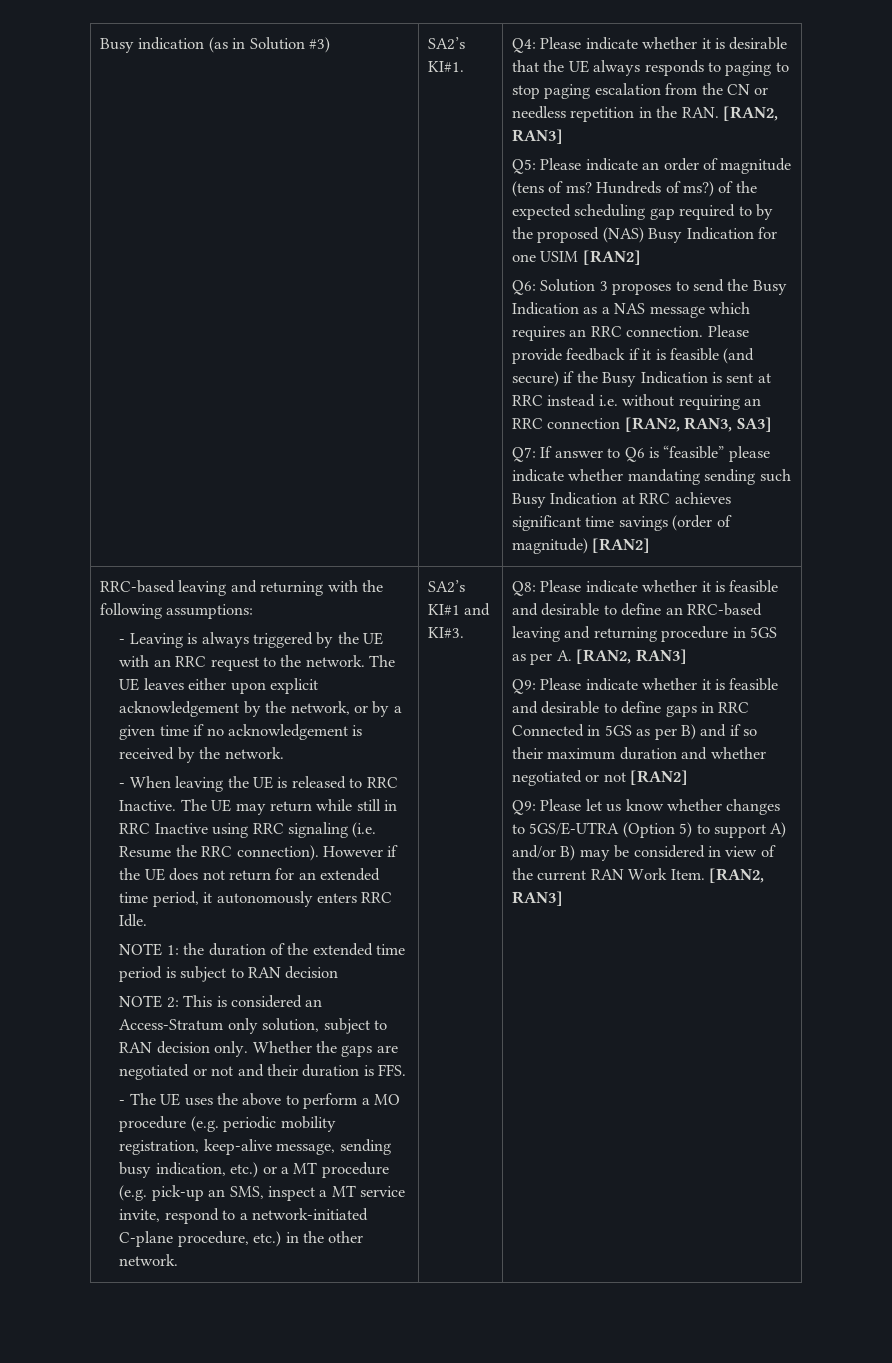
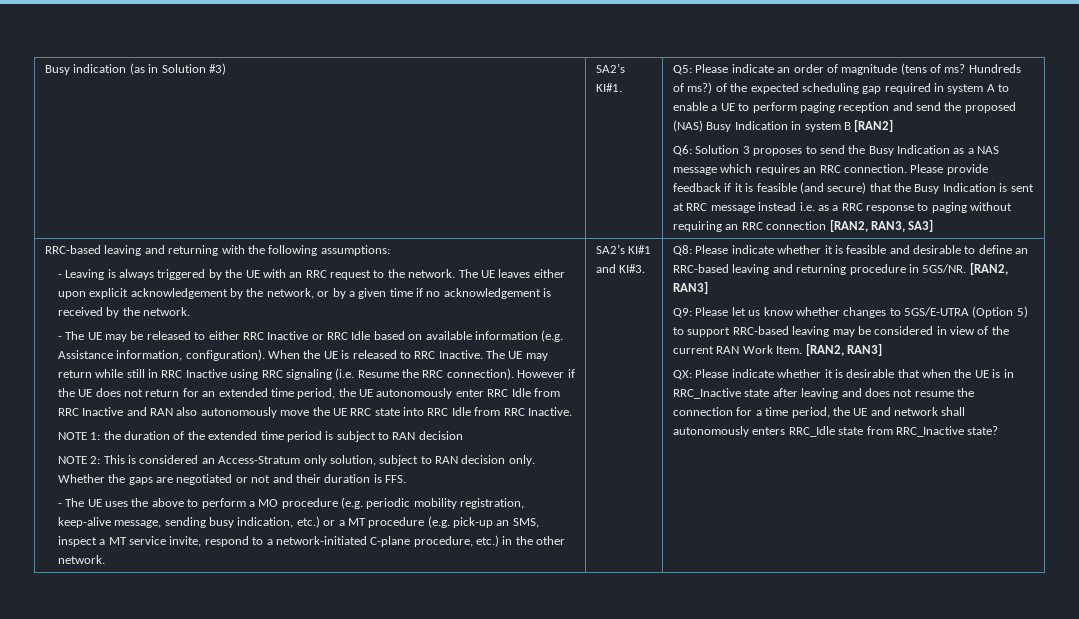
- Q4: Please indicate whether it is desirable that the UE always responds to paging to stop paging escalation from the CN or needless repetition in the RAN. [RAN2, RAN3]
- Hundreds of ms?) of the expected scheduling gap required to by the proposed (NAS) Busy Indication for one USIM [RAN2]
+ Hundreds of ms?) of the expected scheduling gap required in system A to enable a UE to perform paging reception and send the proposed (NAS) Busy Indication in system B [RAN2]
- Please provide feedback if it is feasible (and secure) if the Busy Indication is sent at RRC instead i.e. without requiring an RRC connection [RAN2, RAN3, SA3]
+ Please provide feedback if it is feasible (and secure) that the Busy Indication is sent at RRC message instead i.e. as a RRC response to paging without requiring an RRC connection [RAN2, RAN3, SA3]
- Q7: If answer to Q6 is “feasible” please indicate whether mandating sending such Busy Indication at RRC achieves significant time savings (order of magnitude) [RAN2]
- - When leaving the UE is released to RRC Inactive.
+ - The UE may be released to either RRC Inactive or RRC Idle based on available information (e.g. Assistance information, configuration). When the UE is released to RRC Inactive.
- However if the UE does not return for an extended time period, it autonomously enters RRC Idle.
+ However if the UE does not return for an extended time period, the UE autonomously enter RRC Idle from RRC Inactive and RAN also autonomously move the UE RRC state into RRC Idle from RRC Inactive.
- Q8: Please indicate whether it is feasible and desirable to define an RRC-based leaving and returning procedure in 5GS as per A. [RAN2, RAN3]
- Q9: Please indicate whether it is feasible and desirable to define gaps in RRC Connected in 5GS as per B) and if so their maximum duration and whether negotiated or not [RAN2]
+ Q8: Please indicate whether it is feasible and desirable to define an RRC-based leaving and returning procedure in 5GS/NR. [RAN2, RAN3]
- Q9: Please let us know whether changes to 5GS/E-UTRA (Option 5) to support A) and/or B) may be considered in view of the current RAN Work Item.
+ Q9: Please let us know whether changes to 5GS/E-UTRA (Option 5) to support RRC-based leaving may be considered in view of the current RAN Work Item.
+ QX: Please indicate whether it is desirable that when the UE is in RRC_Inactive state after leaving and does not resume the connection for a time period, the UE and network shall autonomously enters RRC_Idle state from RRC_Inactive state?

